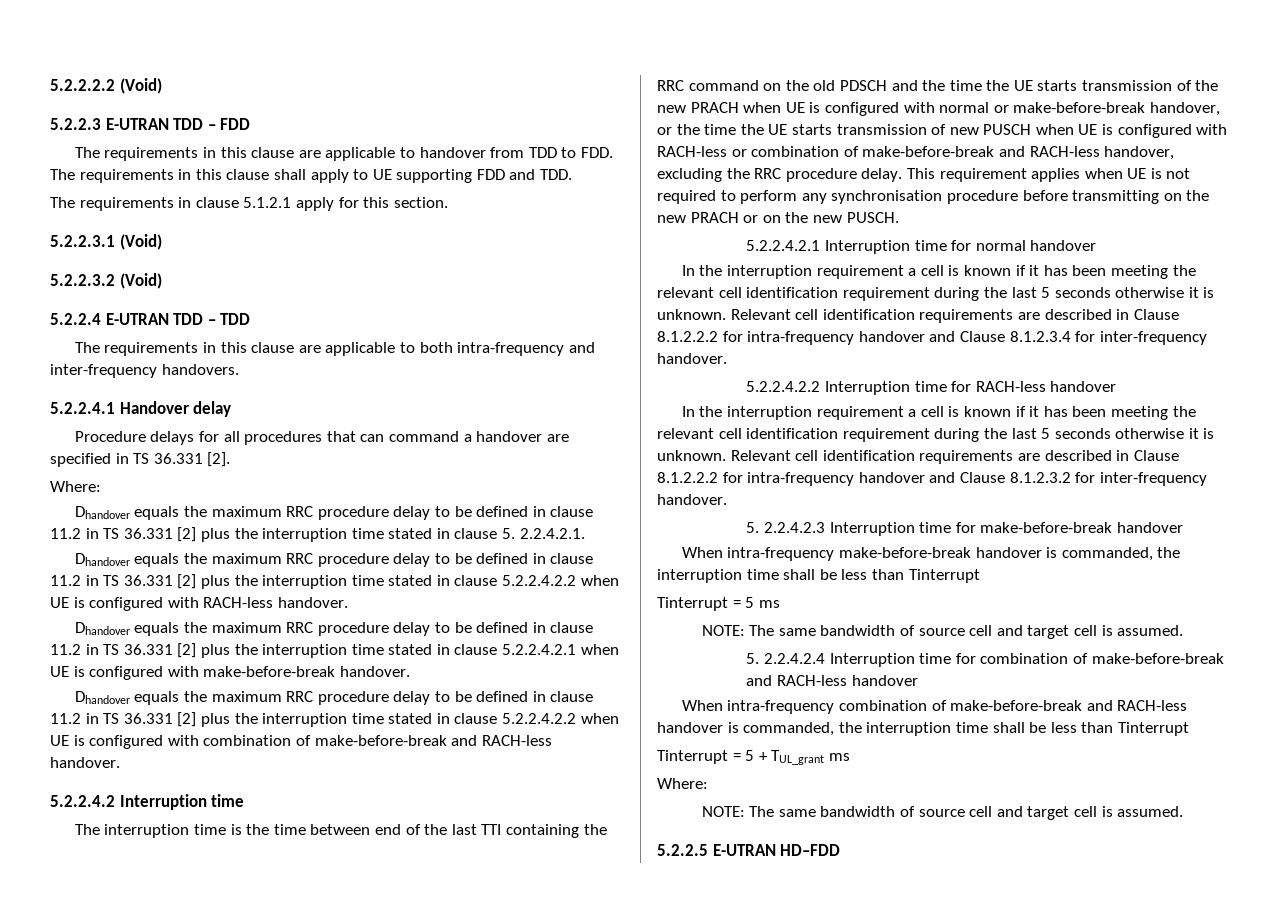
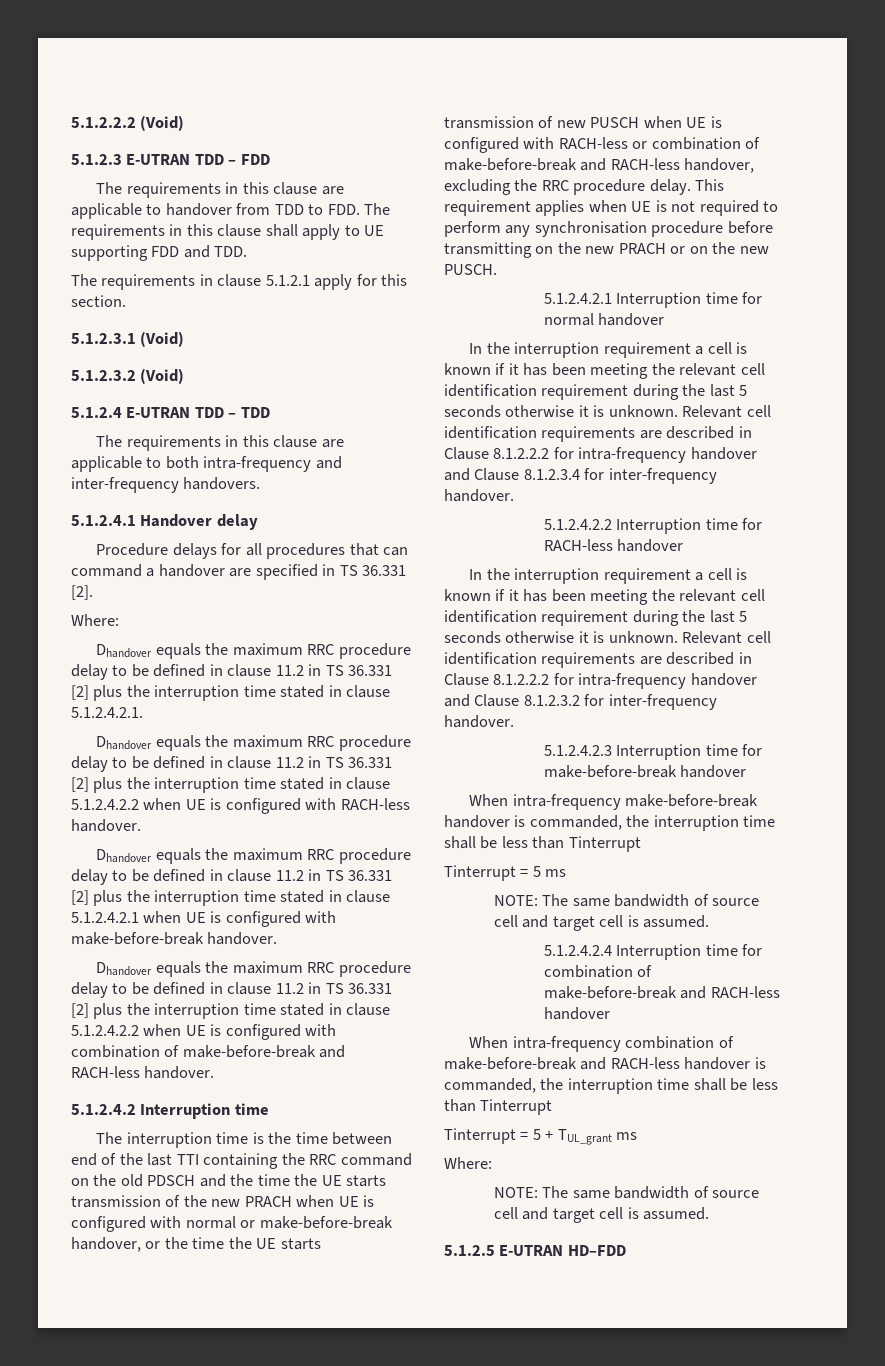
- 5.2.2.2.2 (Void)
- 5.2.2.3 E-UTRAN TDD – FDD
+ 5.1.2.2.2 (Void)
+ 5.1.2.3 E-UTRAN TDD – FDD
- 5.2.2.3.1 (Void)
- 5.2.2.3.2 (Void)
- 5.2.2.4 E-UTRAN TDD – TDD
+ 5.1.2.3.1 (Void)
+ 5.1.2.3.2 (Void)
+ 5.1.2.4 E-UTRAN TDD – TDD
- 5.2.2.4.1 Handover delay
+ 5.1.2.4.1 Handover delay
- Dhandover equals the maximum RRC procedure delay to be defined in clause 11.2 in TS 36.331 [2] plus the interruption time stated in clause 5. 2.2.4.2.1.
+ Dhandover equals the maximum RRC procedure delay to be defined in clause 11.2 in TS 36.331 [2] plus the interruption time stated in clause 5.1.2.4.2.1.
- Dhandover equals the maximum RRC procedure delay to be defined in clause 11.2 in TS 36.331 [2] plus the interruption time stated in clause 5.2.2.4.2.2 when UE is configured with RACH-less handover.
+ Dhandover equals the maximum RRC procedure delay to be defined in clause 11.2 in TS 36.331 [2] plus the interruption time stated in clause 5.1.2.4.2.2 when UE is configured with RACH-less handover.
- Dhandover equals the maximum RRC procedure delay to be defined in clause 11.2 in TS 36.331 [2] plus the interruption time stated in clause 5.2.2.4.2.1 when UE is configured with make-before-break handover.
+ Dhandover equals the maximum RRC procedure delay to be defined in clause 11.2 in TS 36.331 [2] plus the interruption time stated in clause 5.1.2.4.2.1 when UE is configured with make-before-break handover.
- Dhandover equals the maximum RRC procedure delay to be defined in clause 11.2 in TS 36.331 [2] plus the interruption time stated in clause 5.2.2.4.2.2 when UE is configured with combination of make-before-break and RACH-less handover.
+ Dhandover equals the maximum RRC procedure delay to be defined in clause 11.2 in TS 36.331 [2] plus the interruption time stated in clause 5.1.2.4.2.2 when UE is configured with combination of make-before-break and RACH-less handover.
- 5.2.2.4.2 Interruption time
+ 5.1.2.4.2 Interruption time
- 5.2.2.4.2.1 Interruption time for normal handover
+ 5.1.2.4.2.1 Interruption time for normal handover
- 5.2.2.4.2.2 Interruption time for RACH-less handover
+ 5.1.2.4.2.2 Interruption time for RACH-less handover
- 5. 2.2.4.2.3 Interruption time for make-before-break handover
+ 5.1.2.4.2.3 Interruption time for make-before-break handover
- 5. 2.2.4.2.4 Interruption time for combination of make-before-break and RACH-less handover
+ 5.1.2.4.2.4 Interruption time for combination of make-before-break and RACH-less handover
- 5.2.2.5 E-UTRAN HD–FDD
+ 5.1.2.5 E-UTRAN HD–FDD

